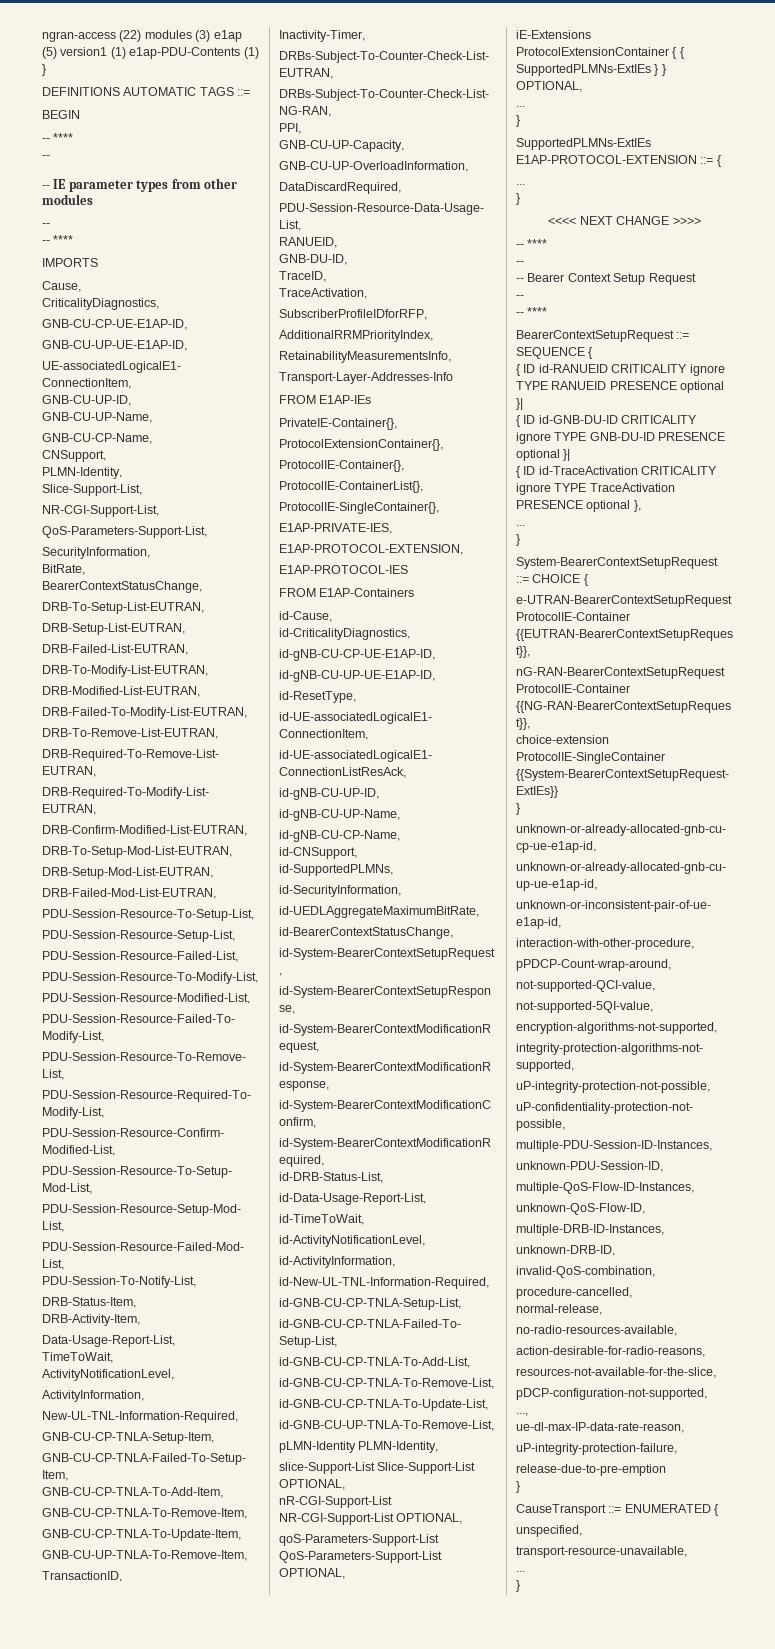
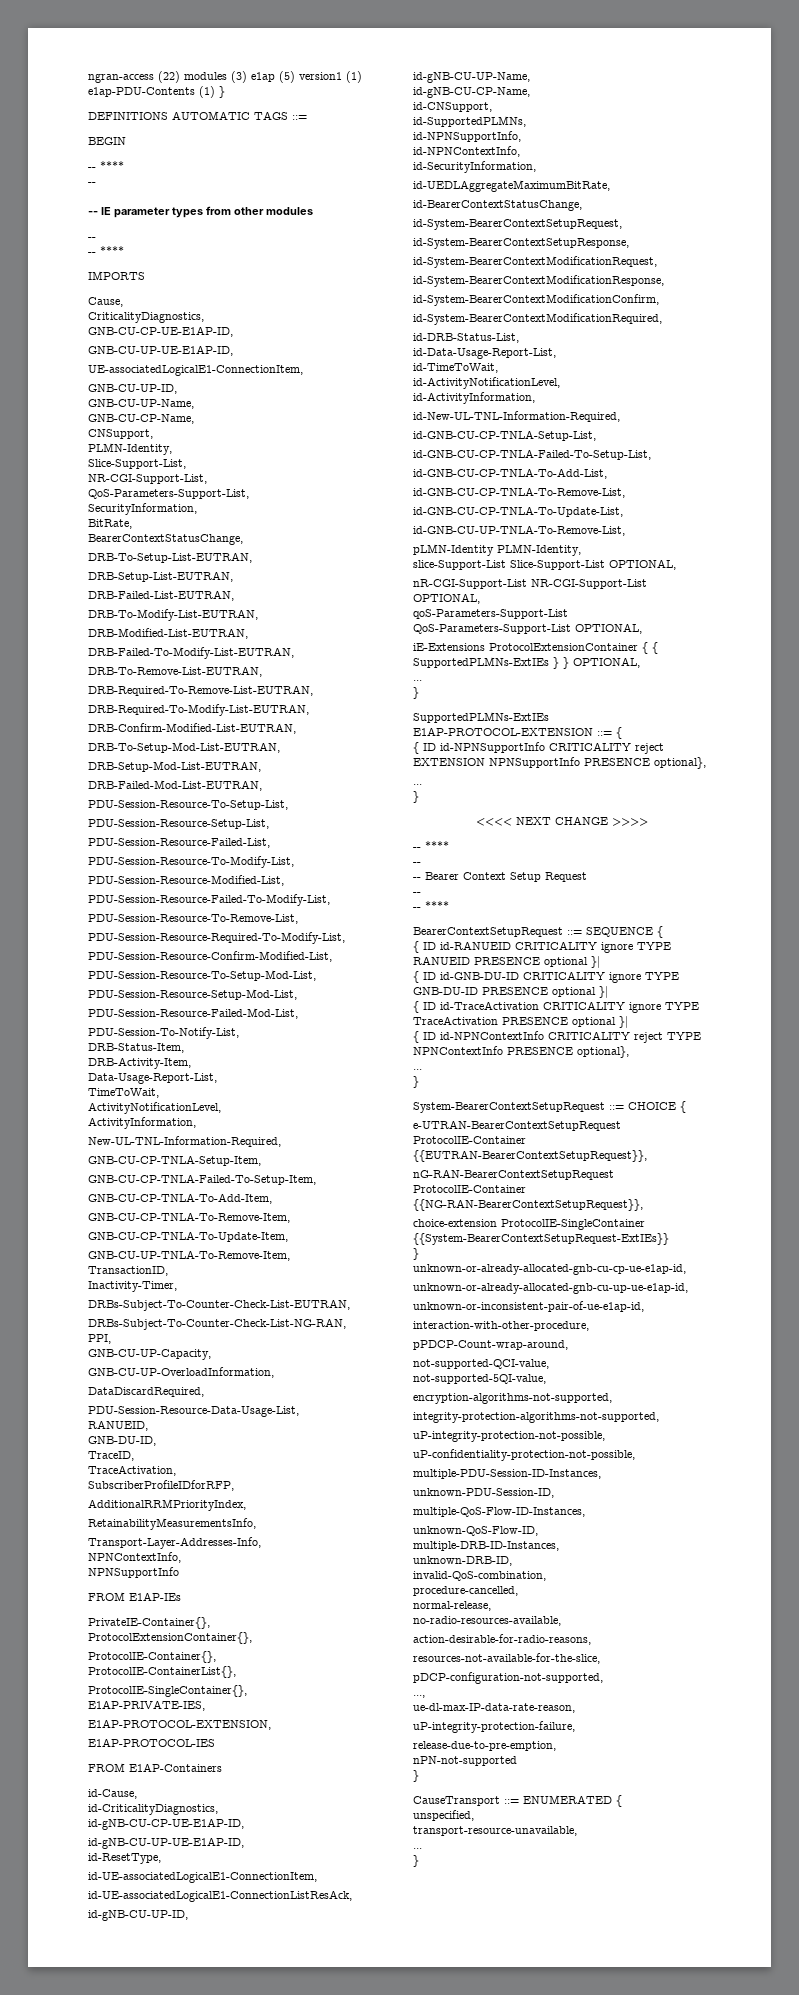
- Transport-Layer-Addresses-Info
+ Transport-Layer-Addresses-Info,
+ NPNContextInfo,
+ NPNSupportInfo
+ id-NPNSupportInfo,
+ id-NPNContextInfo,
+ { ID id-NPNSupportInfo CRITICALITY reject EXTENSION NPNSupportInfo PRESENCE optional},
- { ID id-TraceActivation CRITICALITY ignore TYPE TraceActivation PRESENCE optional },
+ { ID id-TraceActivation CRITICALITY ignore TYPE TraceActivation PRESENCE optional }|
+ { ID id-NPNContextInfo CRITICALITY reject TYPE NPNContextInfo PRESENCE optional},
- release-due-to-pre-emption
+ release-due-to-pre-emption,
+ nPN-not-supported

